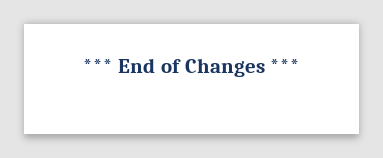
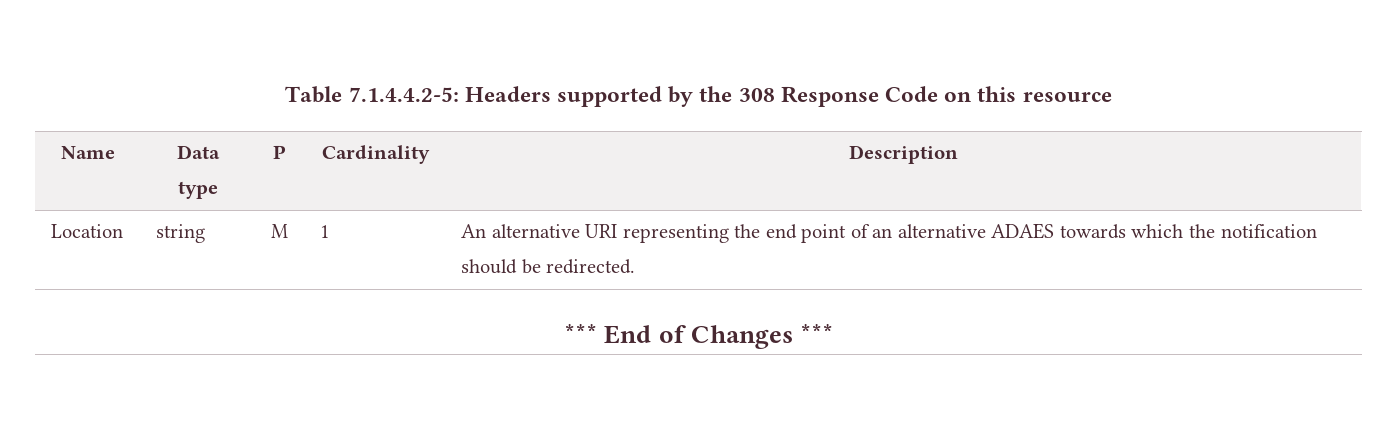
+ Table 7.1.4.4.2-5: Headers supported by the 308 Response Code on this resource
+ Name | Data type | P | Cardinality | Description
+ Location | string | M | 1 | An alternative URI representing the end point of an alternative ADAES towards which the notification should be redirected.

